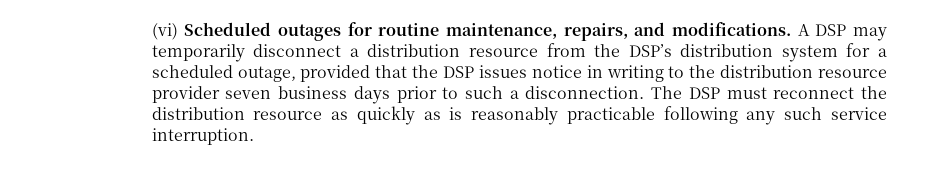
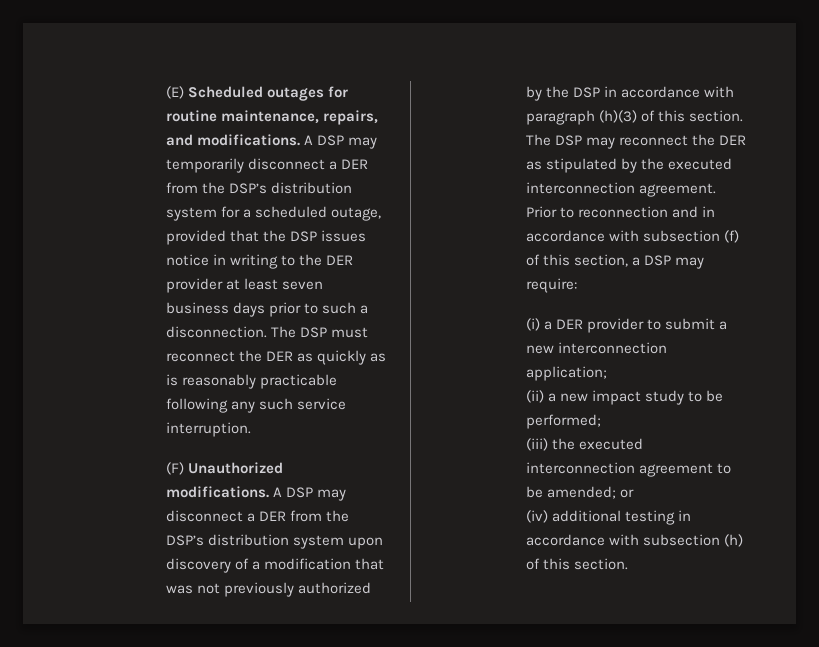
- (vi) Scheduled outages for routine maintenance, repairs, and modifications.
+ (E) Scheduled outages for routine maintenance, repairs, and modifications.
- A DSP may temporarily disconnect a distribution resource from the DSP’s distribution system for a scheduled outage, provided that the DSP issues notice in writing to the distribution resource provider seven business days prior to such a disconnection.
+ A DSP may temporarily disconnect a DER from the DSP’s distribution system for a scheduled outage, provided that the DSP issues notice in writing to the DER provider at least seven business days prior to such a disconnection.
- The DSP must reconnect the distribution resource as quickly as is reasonably practicable following any such service interruption.
+ The DSP must reconnect the DER as quickly as is reasonably practicable following any such service interruption.
+ (F) Unauthorized modifications. A DSP may disconnect a DER from the DSP’s distribution system upon discovery of a modification that was not previously authorized by the DSP in accordance with paragraph (h)(3) of this section. The DSP may reconnect the DER as stipulated by the executed interconnection agreement. Prior to reconnection and in accordance with subsection (f) of this section, a DSP may require:
+ (i) a DER provider to submit a new interconnection application;
+ (ii) a new impact study to be performed;
+ (iii) the executed interconnection agreement to be amended; or
+ (iv) additional testing in accordance with subsection (h) of this section.

